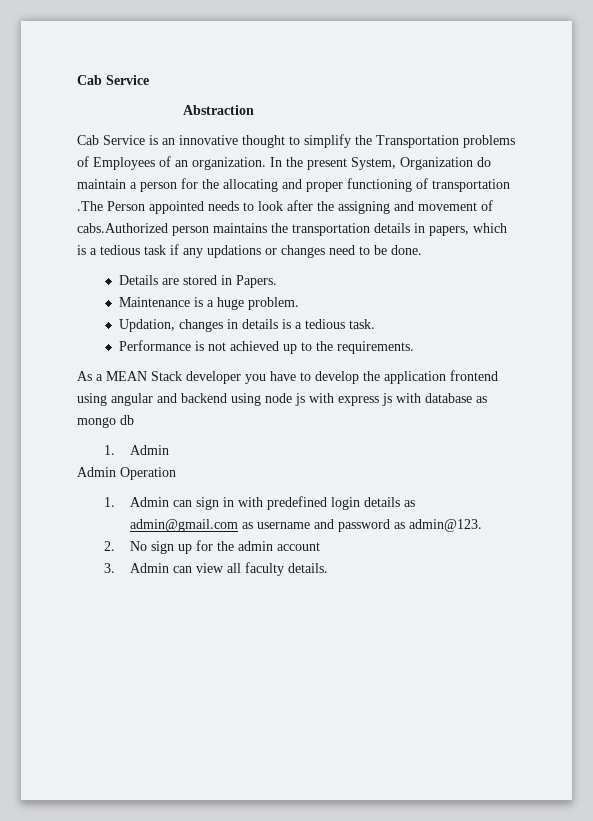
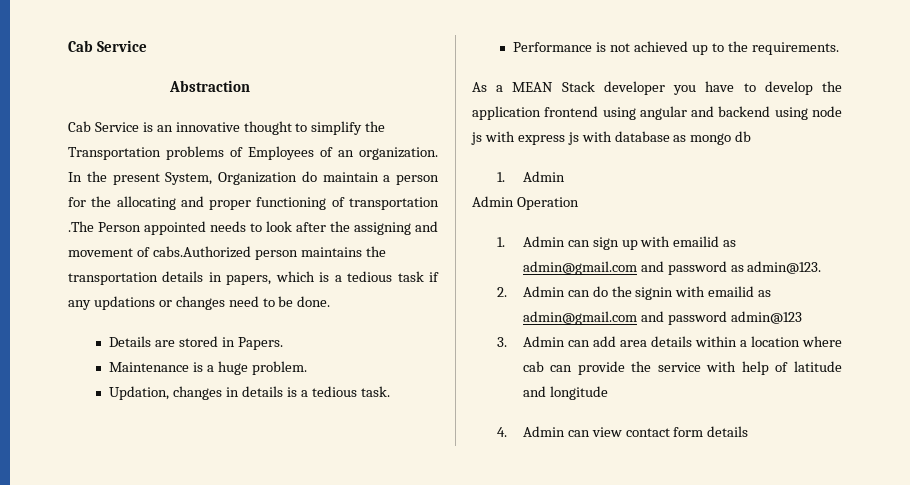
- 1. Admin can sign in with predefined login details as admin@gmail.com as username and password as admin@123.
+ 1. Admin can sign up with emailid as admin@gmail.com and password as admin@123.
- 2. No sign up for the admin account
- 3. Admin can view all faculty details.
+ 2. Admin can do the signin with emailid as admin@gmail.com and password admin@123
+ 3. Admin can add area details within a location where cab can provide the service with help of latitude and longitude
+ 4. Admin can view contact form details

